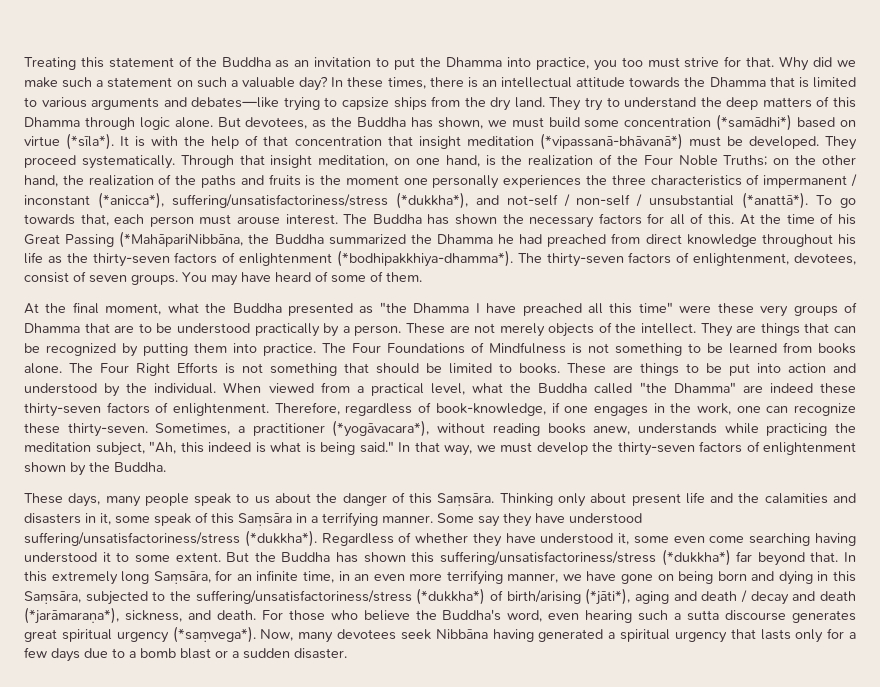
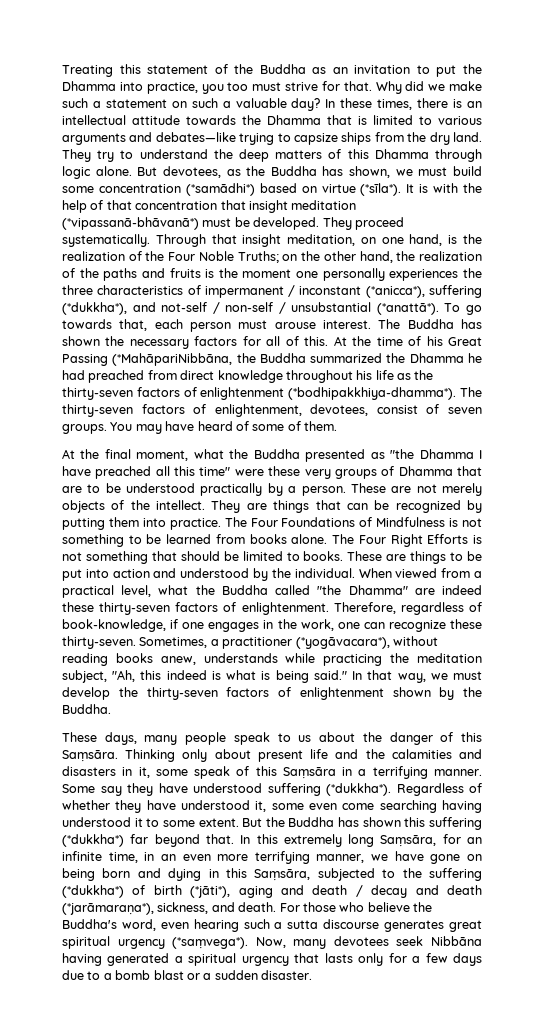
- Through that insight meditation, on one hand, is the realization of the Four Noble Truths; on the other hand, the realization of the paths and fruits is the moment one personally experiences the three characteristics of impermanent / inconstant (*anicca*), suffering/unsatisfactoriness/stress (*dukkha*), and not-self / non-self / unsubstantial (*anattā*).
+ Through that insight meditation, on one hand, is the realization of the Four Noble Truths; on the other hand, the realization of the paths and fruits is the moment one personally experiences the three characteristics of impermanent / inconstant (*anicca*), suffering (*dukkha*), and not-self / non-self / unsubstantial (*anattā*).
- Some say they have understood suffering/unsatisfactoriness/stress (*dukkha*).
+ Some say they have understood suffering (*dukkha*).
- But the Buddha has shown this suffering/unsatisfactoriness/stress (*dukkha*) far beyond that.
+ But the Buddha has shown this suffering (*dukkha*) far beyond that.
- In this extremely long Saṃsāra, for an infinite time, in an even more terrifying manner, we have gone on being born and dying in this Saṃsāra, subjected to the suffering/unsatisfactoriness/stress (*dukkha*) of birth/arising (*jāti*), aging and death / decay and death (*jarāmaraṇa*), sickness, and death.
+ In this extremely long Saṃsāra, for an infinite time, in an even more terrifying manner, we have gone on being born and dying in this Saṃsāra, subjected to the suffering (*dukkha*) of birth (*jāti*), aging and death / decay and death (*jarāmaraṇa*), sickness, and death.

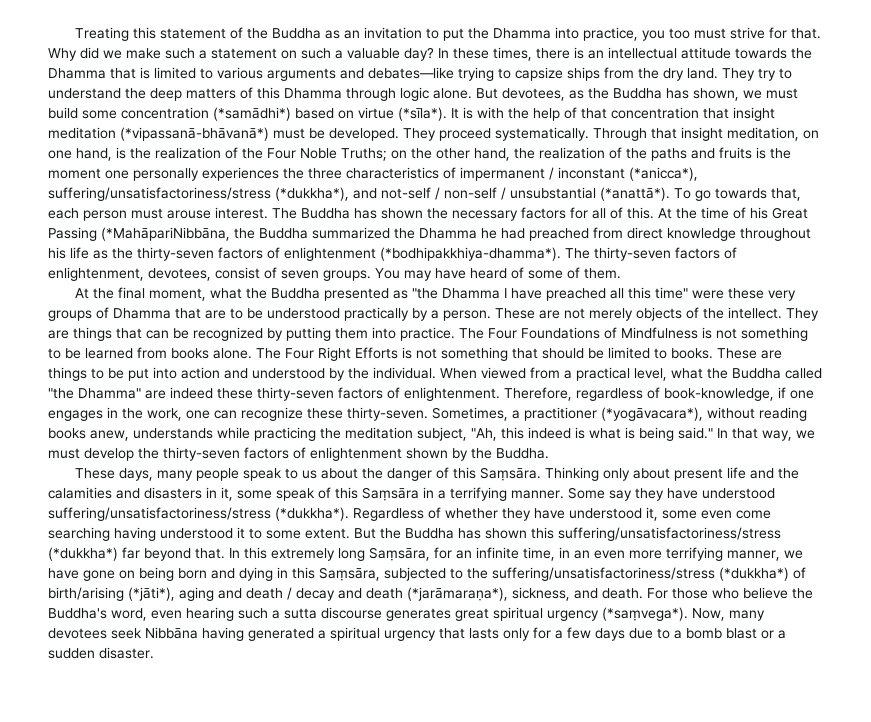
- Through that insight meditation, on one hand, is the realization of the Four Noble Truths; on the other hand, the realization of the paths and fruits is the moment one personally experiences the three characteristics of impermanent / inconstant (*anicca*), suffering (*dukkha*), and not-self / non-self / unsubstantial (*anattā*).
+ Through that insight meditation, on one hand, is the realization of the Four Noble Truths; on the other hand, the realization of the paths and fruits is the moment one personally experiences the three characteristics of impermanent / inconstant (*anicca*), suffering/unsatisfactoriness/stress (*dukkha*), and not-self / non-self / unsubstantial (*anattā*).
- Some say they have understood suffering (*dukkha*).
+ Some say they have understood suffering/unsatisfactoriness/stress (*dukkha*).
- But the Buddha has shown this suffering (*dukkha*) far beyond that.
+ But the Buddha has shown this suffering/unsatisfactoriness/stress (*dukkha*) far beyond that.
- In this extremely long Saṃsāra, for an infinite time, in an even more terrifying manner, we have gone on being born and dying in this Saṃsāra, subjected to the suffering (*dukkha*) of birth (*jāti*), aging and death / decay and death (*jarāmaraṇa*), sickness, and death.
+ In this extremely long Saṃsāra, for an infinite time, in an even more terrifying manner, we have gone on being born and dying in this Saṃsāra, subjected to the suffering/unsatisfactoriness/stress (*dukkha*) of birth/arising (*jāti*), aging and death / decay and death (*jarāmaraṇa*), sickness, and death.

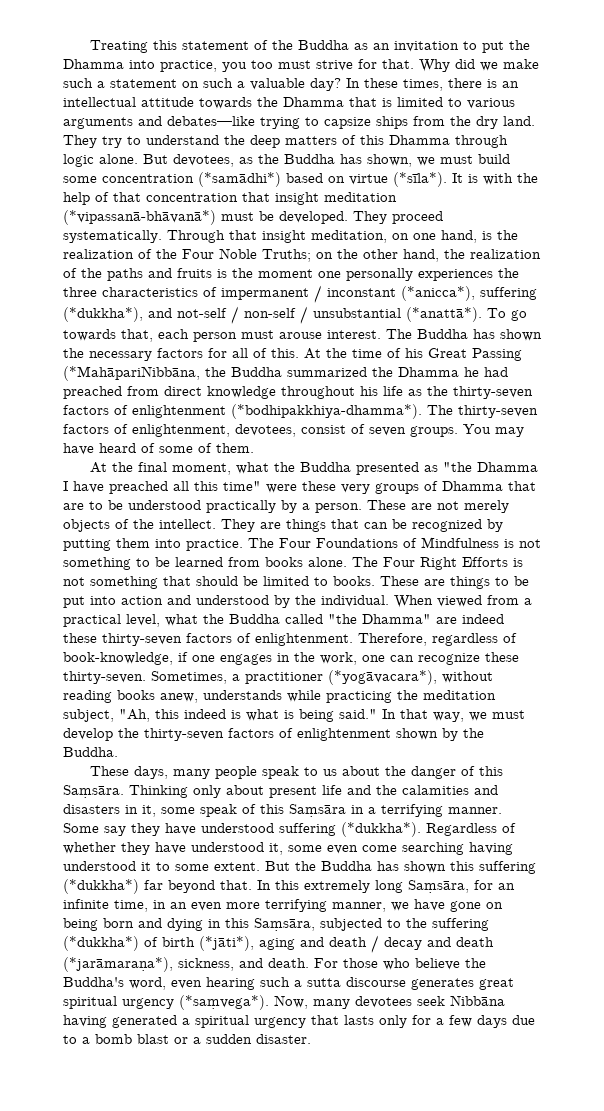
- Through that insight meditation, on one hand, is the realization of the Four Noble Truths; on the other hand, the realization of the paths and fruits is the moment one personally experiences the three characteristics of impermanent / inconstant (*anicca*), suffering/unsatisfactoriness/stress (*dukkha*), and not-self / non-self / unsubstantial (*anattā*).
+ Through that insight meditation, on one hand, is the realization of the Four Noble Truths; on the other hand, the realization of the paths and fruits is the moment one personally experiences the three characteristics of impermanent / inconstant (*anicca*), suffering (*dukkha*), and not-self / non-self / unsubstantial (*anattā*).
- Some say they have understood suffering/unsatisfactoriness/stress (*dukkha*).
+ Some say they have understood suffering (*dukkha*).
- But the Buddha has shown this suffering/unsatisfactoriness/stress (*dukkha*) far beyond that.
+ But the Buddha has shown this suffering (*dukkha*) far beyond that.
- In this extremely long Saṃsāra, for an infinite time, in an even more terrifying manner, we have gone on being born and dying in this Saṃsāra, subjected to the suffering/unsatisfactoriness/stress (*dukkha*) of birth/arising (*jāti*), aging and death / decay and death (*jarāmaraṇa*), sickness, and death.
+ In this extremely long Saṃsāra, for an infinite time, in an even more terrifying manner, we have gone on being born and dying in this Saṃsāra, subjected to the suffering (*dukkha*) of birth (*jāti*), aging and death / decay and death (*jarāmaraṇa*), sickness, and death.

